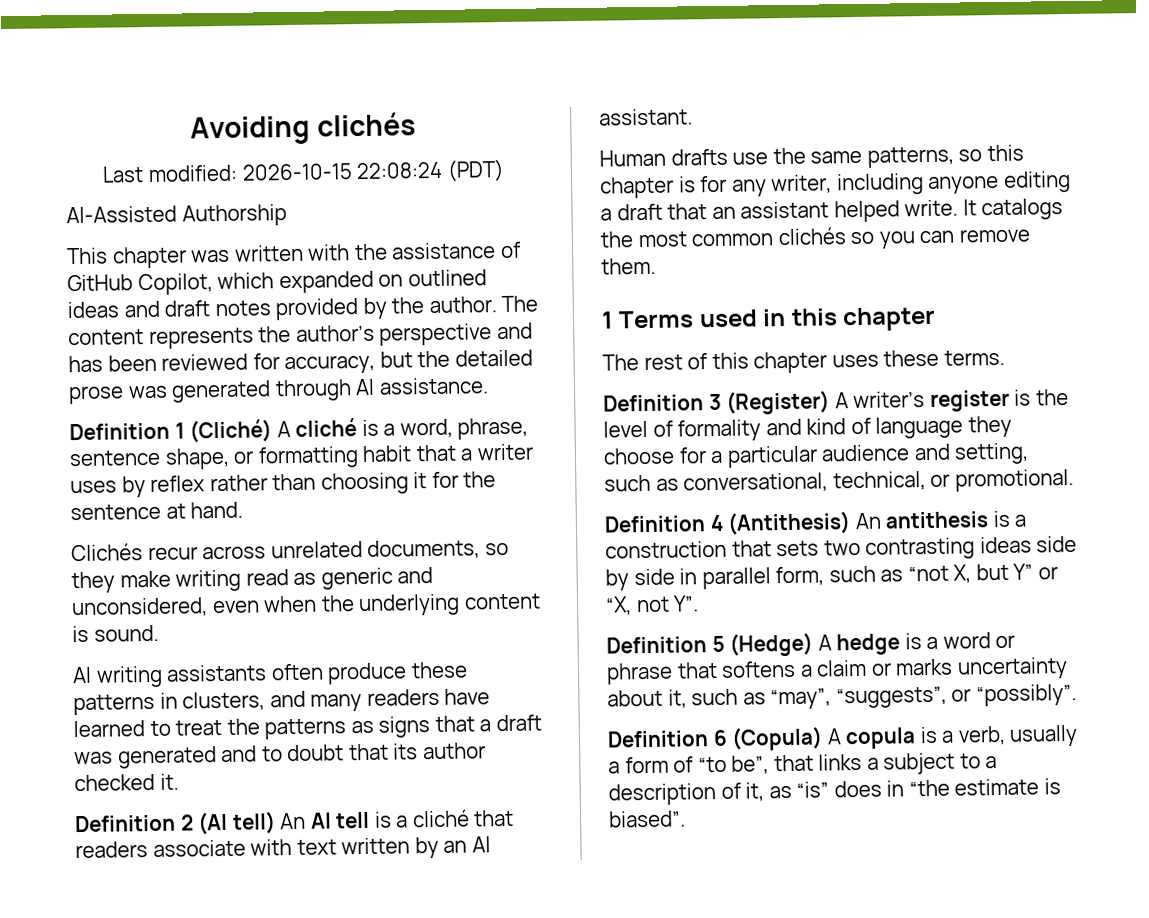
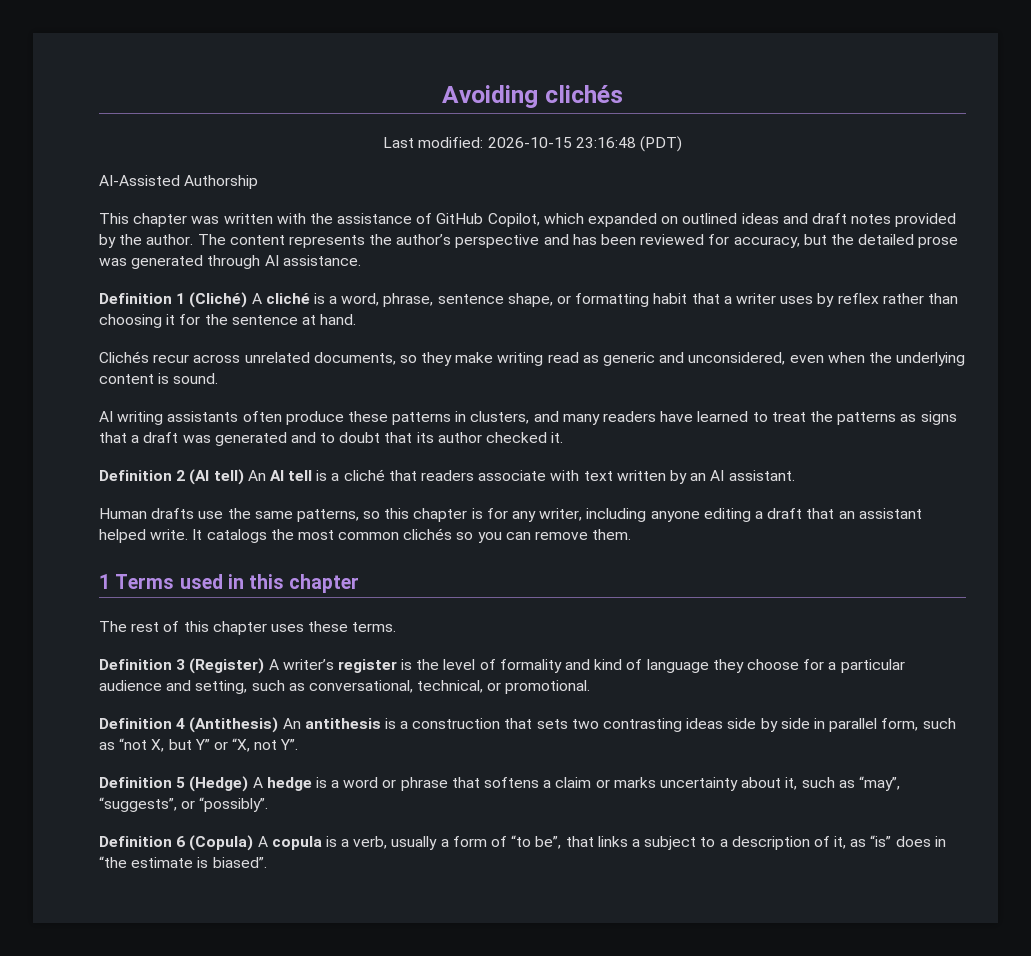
- Last modified: 2026-10-15 22:08:24 (PDT)
+ Last modified: 2026-10-15 23:16:48 (PDT)

